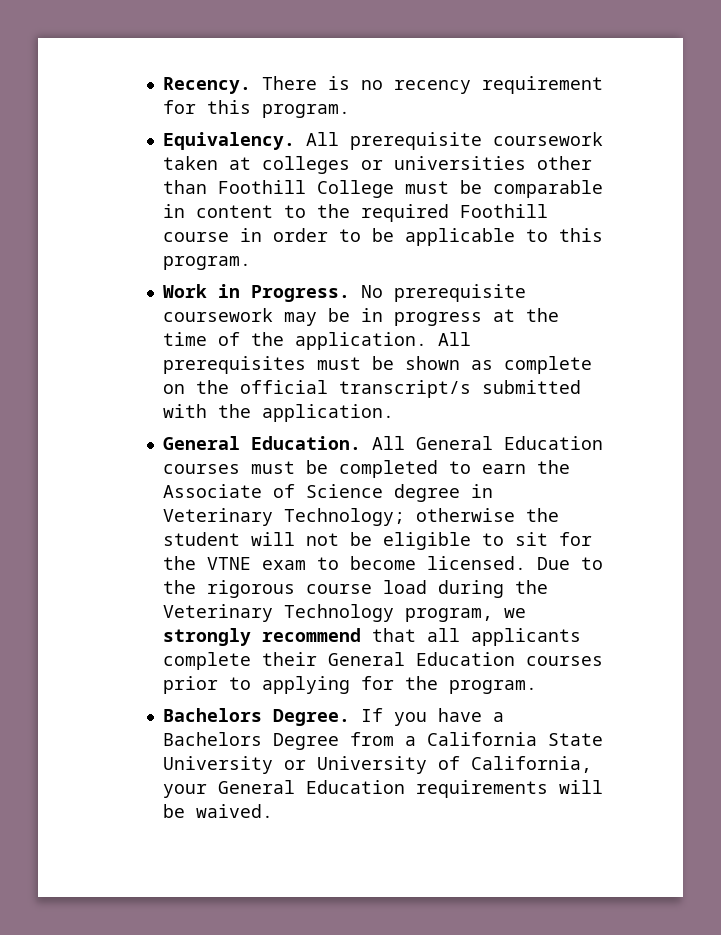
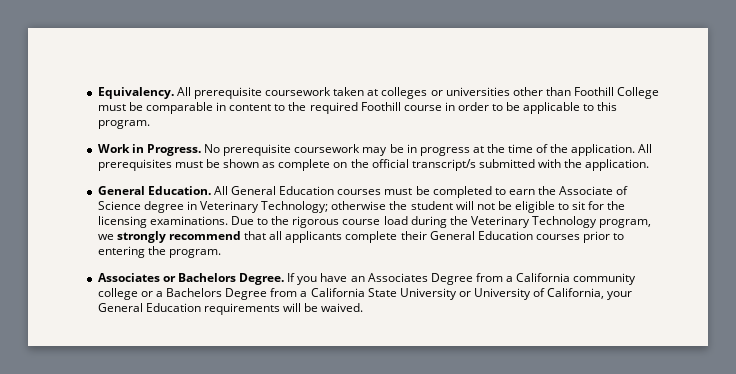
- Recency. There is no recency requirement for this program.
- All General Education courses must be completed to earn the Associate of Science degree in Veterinary Technology; otherwise the student will not be eligible to sit for the VTNE exam to become licensed.
+ All General Education courses must be completed to earn the Associate of Science degree in Veterinary Technology; otherwise the student will not be eligible to sit for the licensing examinations.
- Due to the rigorous course load during the Veterinary Technology program, we strongly recommend that all applicants complete their General Education courses prior to applying for the program.
+ Due to the rigorous course load during the Veterinary Technology program, we strongly recommend that all applicants complete their General Education courses prior to entering the program.
- Bachelors Degree.
+ Associates or Bachelors Degree.
- If you have a Bachelors Degree from a California State University or University of California, your General Education requirements will be waived.
+ If you have an Associates Degree from a California community college or a Bachelors Degree from a California State University or University of California, your General Education requirements will be waived.

